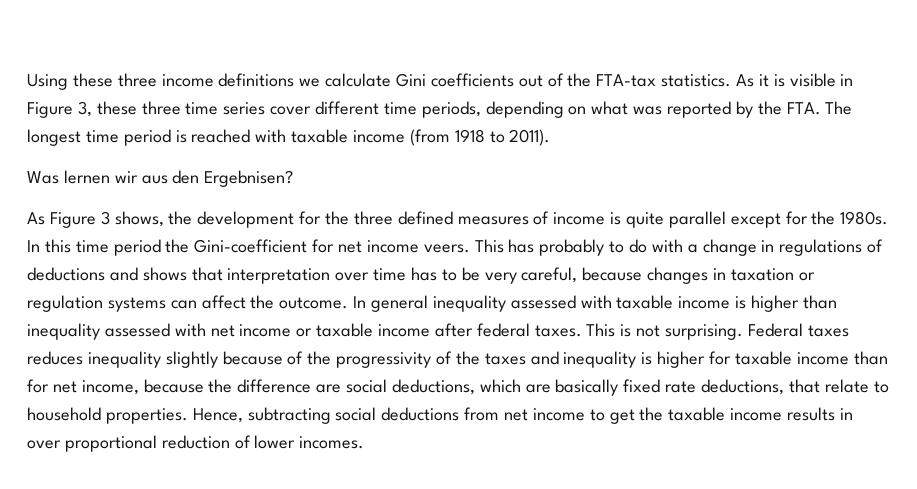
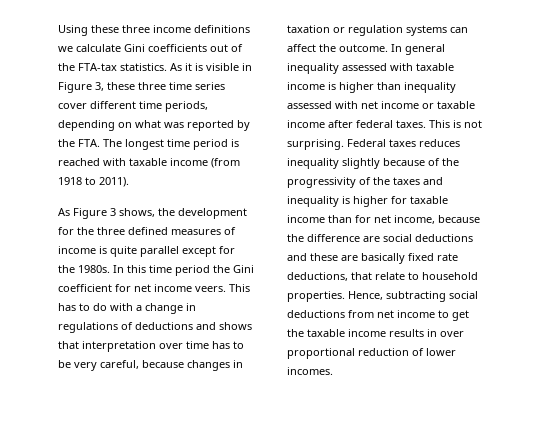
- Was lernen wir aus den Ergebnisen?
- In this time period the Gini-coefficient for net income veers.
+ In this time period the Gini coefficient for net income veers.
- This has probably to do with a change in regulations of deductions and shows that interpretation over time has to be very careful, because changes in taxation or regulation systems can affect the outcome.
+ This has to do with a change in regulations of deductions and shows that interpretation over time has to be very careful, because changes in taxation or regulation systems can affect the outcome.
- Federal taxes reduces inequality slightly because of the progressivity of the taxes and inequality is higher for taxable income than for net income, because the difference are social deductions, which are basically fixed rate deductions, that relate to household properties.
+ Federal taxes reduces inequality slightly because of the progressivity of the taxes and inequality is higher for taxable income than for net income, because the difference are social deductions and these are basically fixed rate deductions, that relate to household properties.

